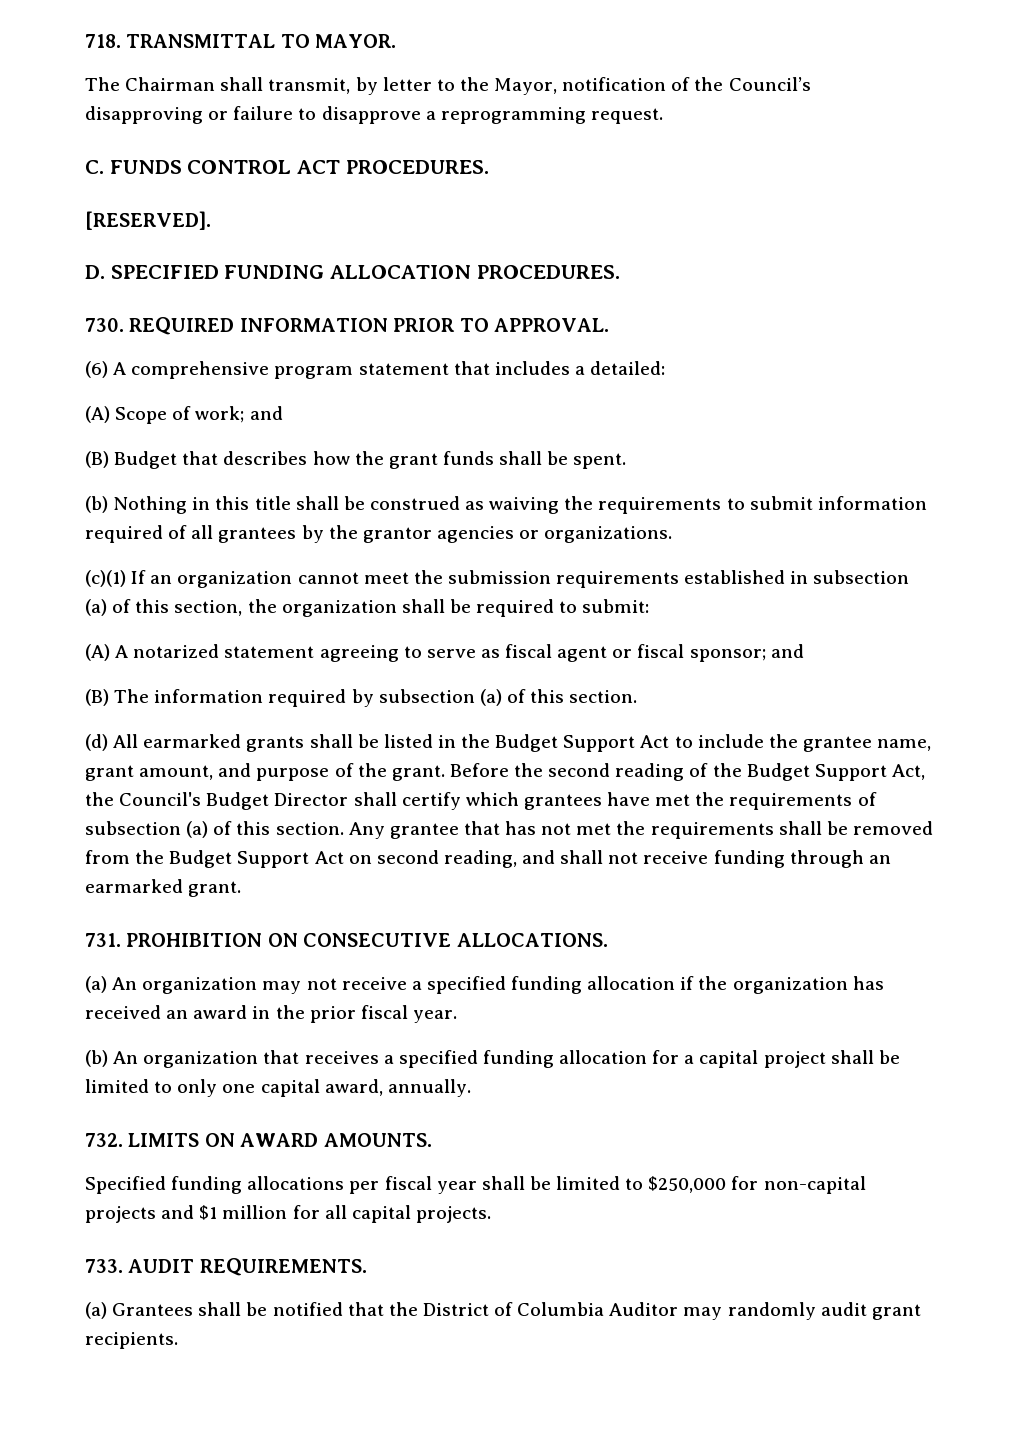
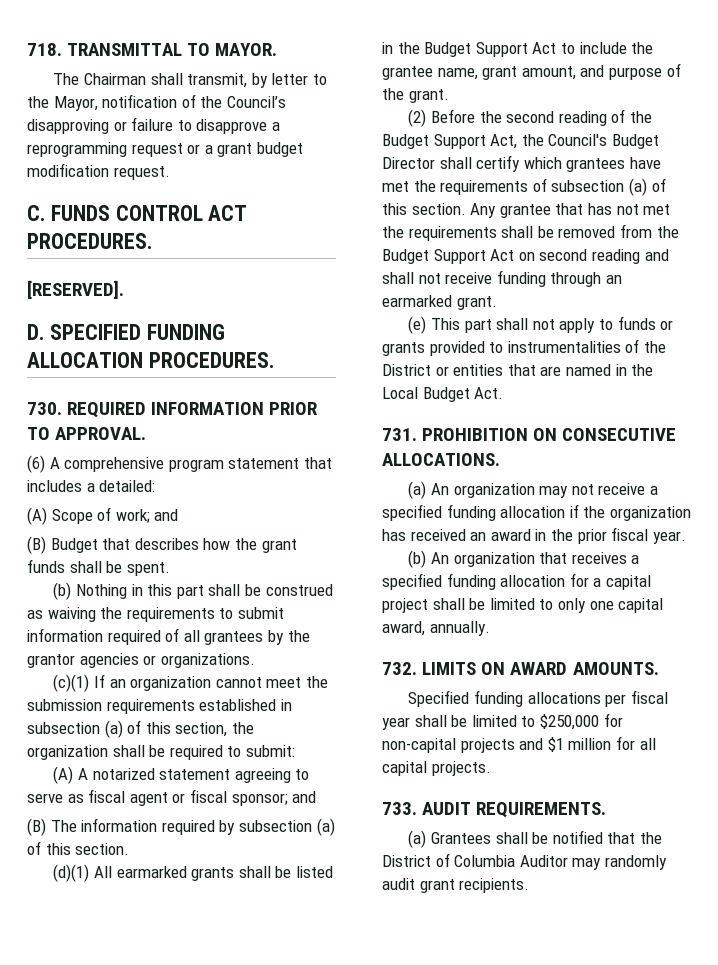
- The Chairman shall transmit, by letter to the Mayor, notification of the Council’s disapproving or failure to disapprove a reprogramming request.
+ The Chairman shall transmit, by letter to the Mayor, notification of the Council’s disapproving or failure to disapprove a reprogramming request or a grant budget modification request.
- (b) Nothing in this title shall be construed as waiving the requirements to submit information required of all grantees by the grantor agencies or organizations.
+ (b) Nothing in this part shall be construed as waiving the requirements to submit information required of all grantees by the grantor agencies or organizations.
- (d) All earmarked grants shall be listed in the Budget Support Act to include the grantee name, grant amount, and purpose of the grant. Before the second reading of the Budget Support Act, the Council's Budget Director shall certify which grantees have met the requirements of subsection (a) of this section.
+ (d)(1) All earmarked grants shall be listed in the Budget Support Act to include the grantee name, grant amount, and purpose of the grant.
+ (2) Before the second reading of the Budget Support Act, the Council's Budget Director shall certify which grantees have met the requirements of subsection (a) of this section.
- Any grantee that has not met the requirements shall be removed from the Budget Support Act on second reading, and shall not receive funding through an earmarked grant.
+ Any grantee that has not met the requirements shall be removed from the Budget Support Act on second reading and shall not receive funding through an earmarked grant.
+ (e) This part shall not apply to funds or grants provided to instrumentalities of the District or entities that are named in the Local Budget Act.

